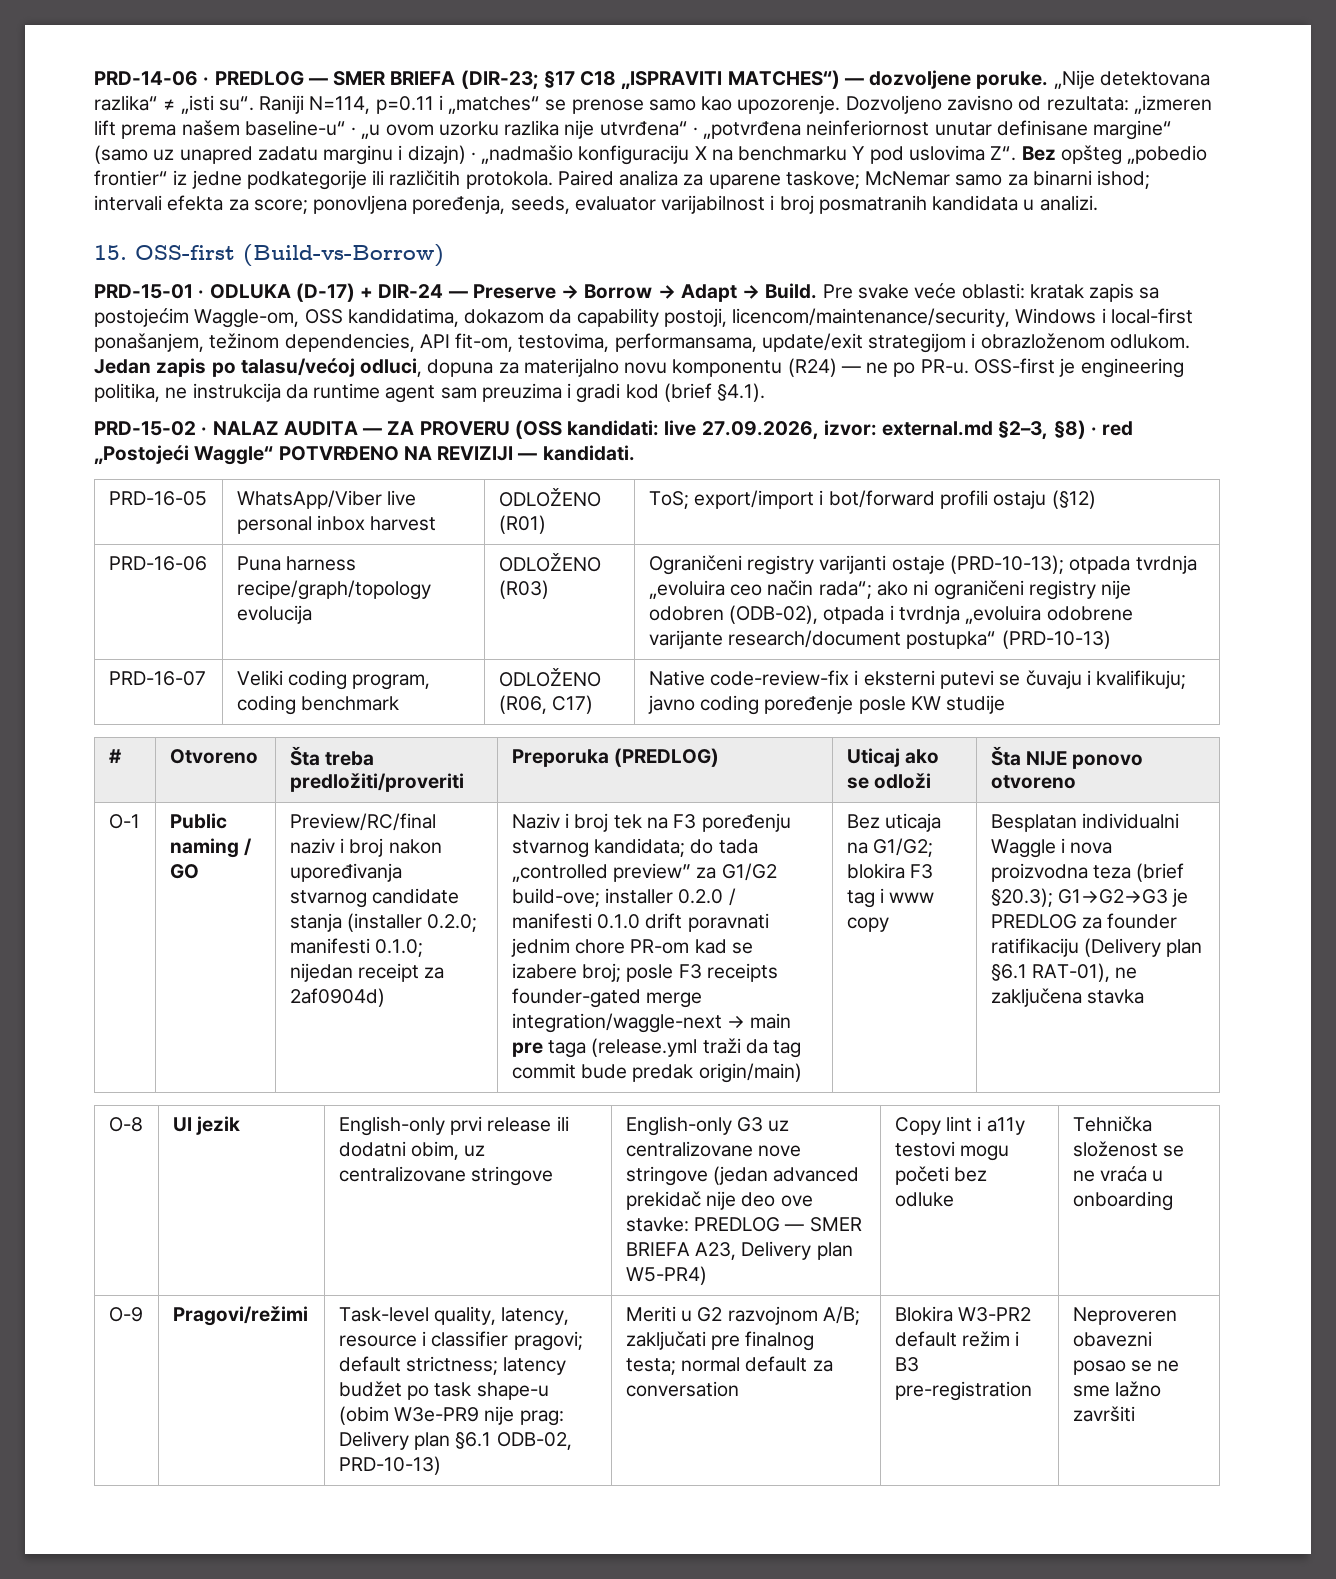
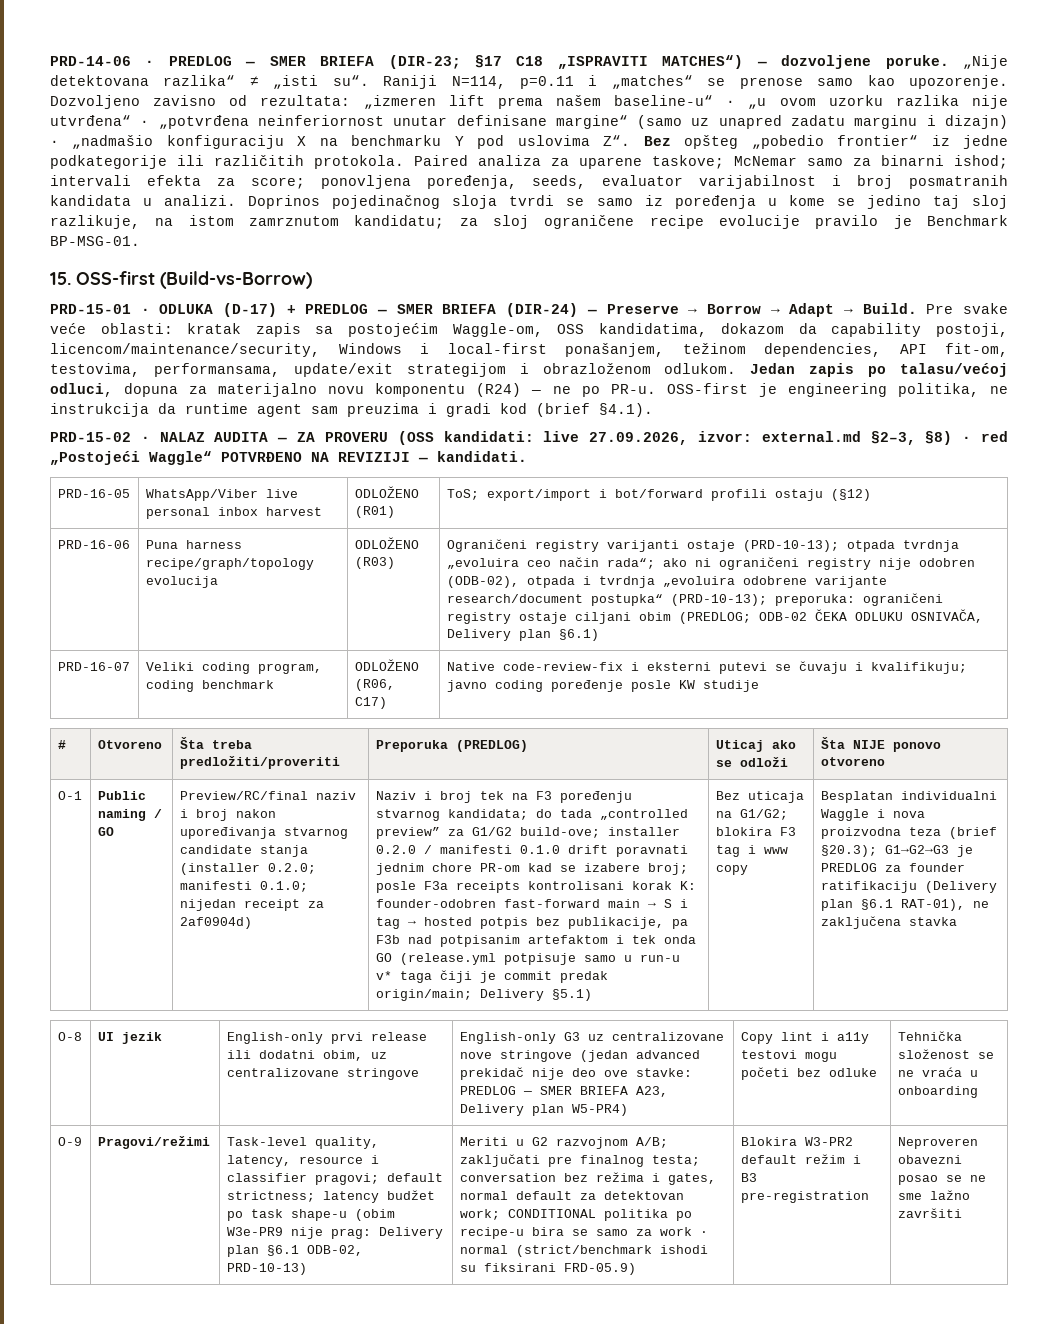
+ Doprinos pojedinačnog sloja tvrdi se samo iz poređenja u kome se jedino taj sloj razlikuje, na istom zamrznutom kandidatu; za sloj ograničene recipe evolucije pravilo je Benchmark BP-MSG-01.
- PRD-15-01 · ODLUKA (D-17) + DIR-24 — Preserve → Borrow → Adapt → Build.
+ PRD-15-01 · ODLUKA (D-17) + PREDLOG — SMER BRIEFA (DIR-24) — Preserve → Borrow → Adapt → Build.
- Ograničeni registry varijanti ostaje (PRD-10-13); otpada tvrdnja „evoluira ceo način rada“; ako ni ograničeni registry nije odobren (ODB-02), otpada i tvrdnja „evoluira odobrene varijante research/document postupka“ (PRD-10-13)
+ Ograničeni registry varijanti ostaje (PRD-10-13); otpada tvrdnja „evoluira ceo način rada“; ako ni ograničeni registry nije odobren (ODB-02), otpada i tvrdnja „evoluira odobrene varijante research/document postupka“ (PRD-10-13); preporuka: ograničeni registry ostaje ciljani obim (PREDLOG; ODB-02 ČEKA ODLUKU OSNIVAČA, Delivery plan §6.1)
- Naziv i broj tek na F3 poređenju stvarnog kandidata; do tada „controlled preview” za G1/G2 build-ove; installer 0.2.0 / manifesti 0.1.0 drift poravnati jednim chore PR-om kad se izabere broj; posle F3 receipts founder-gated merge integration/waggle-next → main pre taga (release.yml traži da tag commit bude predak origin/main)
+ Naziv i broj tek na F3 poređenju stvarnog kandidata; do tada „controlled preview” za G1/G2 build-ove; installer 0.2.0 / manifesti 0.1.0 drift poravnati jednim chore PR-om kad se izabere broj; posle F3a receipts kontrolisani korak K: founder-odobren fast-forward main → S i tag → hosted potpis bez publikacije, pa F3b nad potpisanim artefaktom i tek onda GO (release.yml potpisuje samo u run-u v* taga čiji je commit predak origin/main; Delivery §5.1)
- Meriti u G2 razvojnom A/B; zaključati pre finalnog testa; normal default za conversation
+ Meriti u G2 razvojnom A/B; zaključati pre finalnog testa; conversation bez režima i gates, normal default za detektovan work; CONDITIONAL politika po recipe-u bira se samo za work · normal (strict/benchmark ishodi su fiksirani FRD-05.9)

